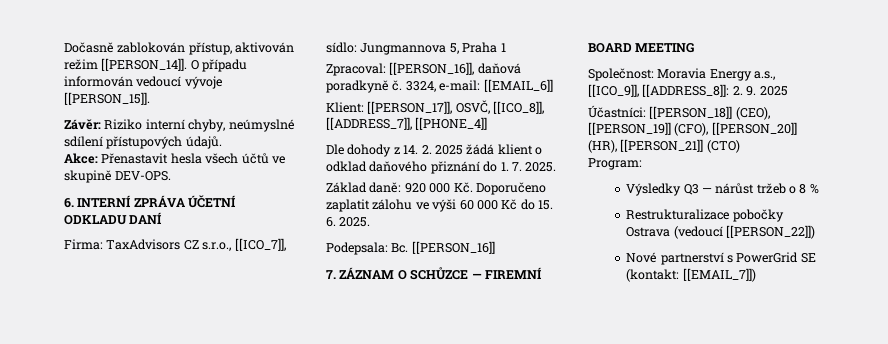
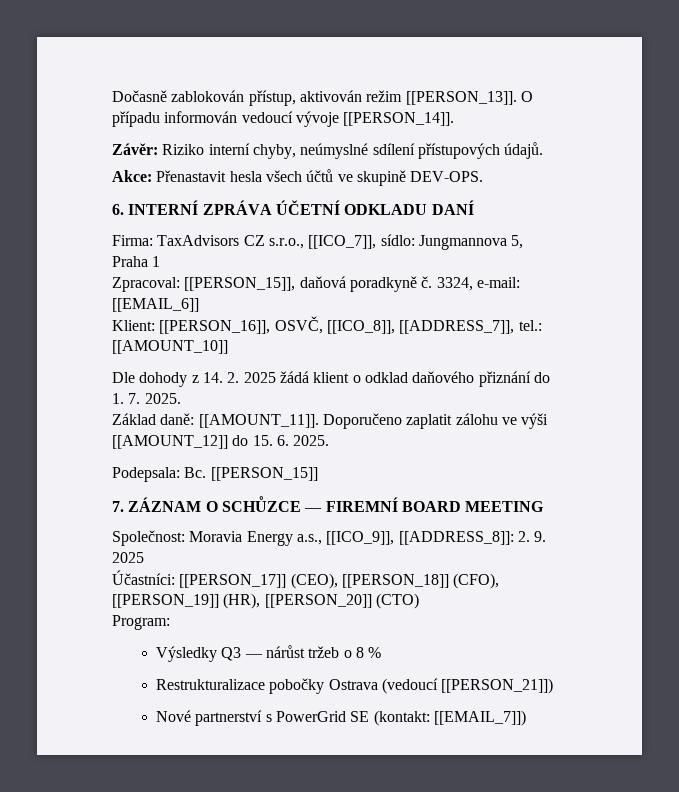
- Dočasně zablokován přístup, aktivován režim [[PERSON_14]].
+ Dočasně zablokován přístup, aktivován režim [[PERSON_13]].
- O případu informován vedoucí vývoje [[PERSON_15]].
+ O případu informován vedoucí vývoje [[PERSON_14]].
- Zpracoval: [[PERSON_16]], daňová poradkyně č.
+ Zpracoval: [[PERSON_15]], daňová poradkyně č.
- Klient: [[PERSON_17]], OSVČ, [[ICO_8]], [[ADDRESS_7]], [[PHONE_4]]
+ Klient: [[PERSON_16]], OSVČ, [[ICO_8]], [[ADDRESS_7]], tel.: [[AMOUNT_10]]
- Základ daně: 920 000 Kč. Doporučeno zaplatit zálohu ve výši 60 000 Kč do 15. 6. 2025.
+ Základ daně: [[AMOUNT_11]]. Doporučeno zaplatit zálohu ve výši [[AMOUNT_12]] do 15. 6. 2025.
- Podepsala: Bc. [[PERSON_16]]
+ Podepsala: Bc. [[PERSON_15]]
- Účastníci: [[PERSON_18]] (CEO), [[PERSON_19]] (CFO), [[PERSON_20]] (HR), [[PERSON_21]] (CTO)
+ Účastníci: [[PERSON_17]] (CEO), [[PERSON_18]] (CFO), [[PERSON_19]] (HR), [[PERSON_20]] (CTO)
- Restrukturalizace pobočky Ostrava (vedoucí [[PERSON_22]])
+ Restrukturalizace pobočky Ostrava (vedoucí [[PERSON_21]])

